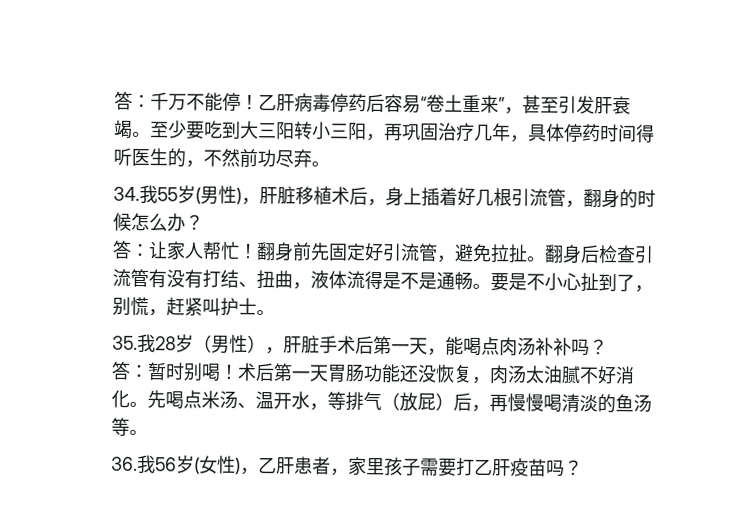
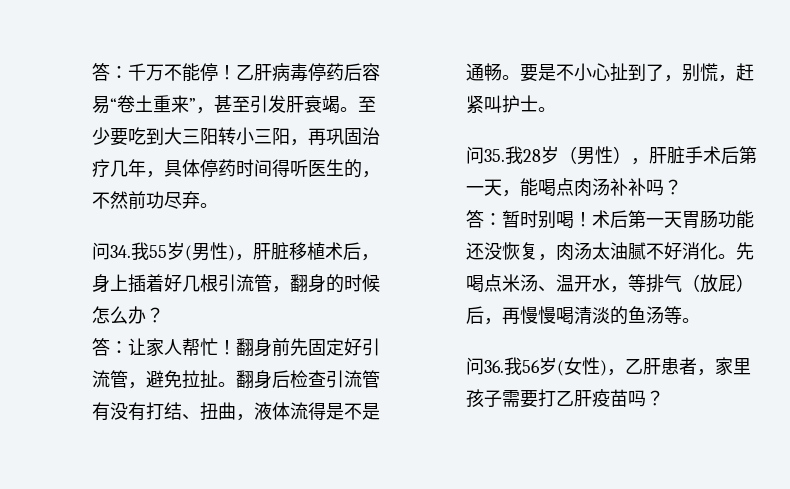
- 34.我55岁(男性)，肝脏移植术后，身上插着好几根引流管，翻身的时候怎么办？
+ 问34.我55岁(男性)，肝脏移植术后，身上插着好几根引流管，翻身的时候怎么办？
- 35.我28岁（男性），肝脏手术后第一天，能喝点肉汤补补吗？
+ 问35.我28岁（男性），肝脏手术后第一天，能喝点肉汤补补吗？
- 36.我56岁(女性)，乙肝患者，家里孩子需要打乙肝疫苗吗？
+ 问36.我56岁(女性)，乙肝患者，家里孩子需要打乙肝疫苗吗？

